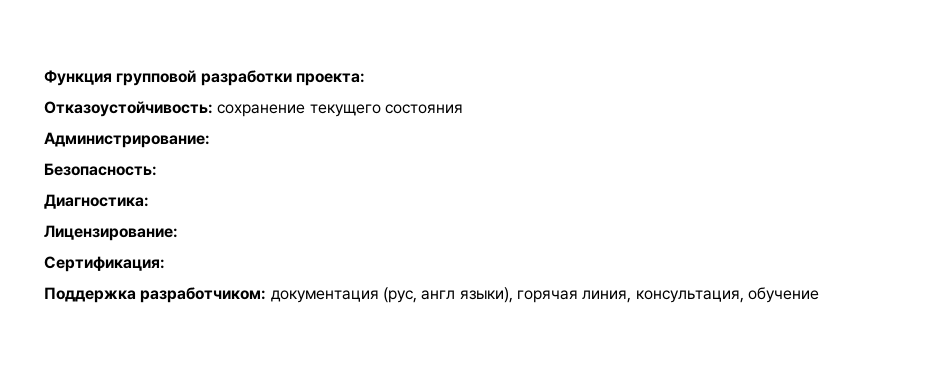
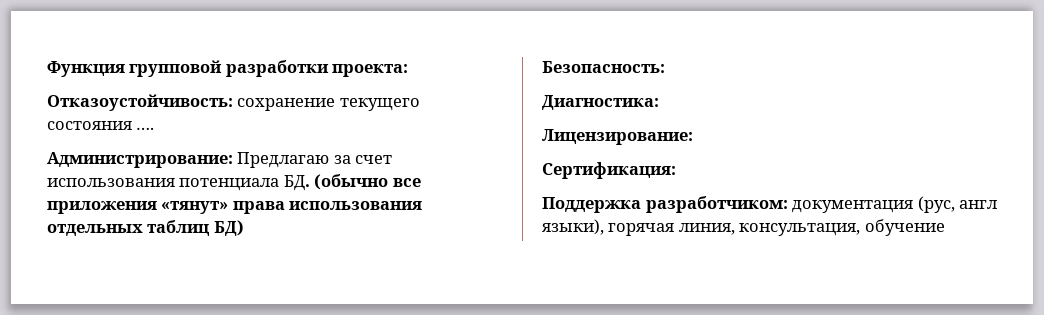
- Отказоустойчивость: сохранение текущего состояния
+ Отказоустойчивость: сохранение текущего состояния ….
- Администрирование:
+ Администрирование: Предлагаю за счет использования потенциала БД. (обычно все приложения «тянут» права использования отдельных таблиц БД)

